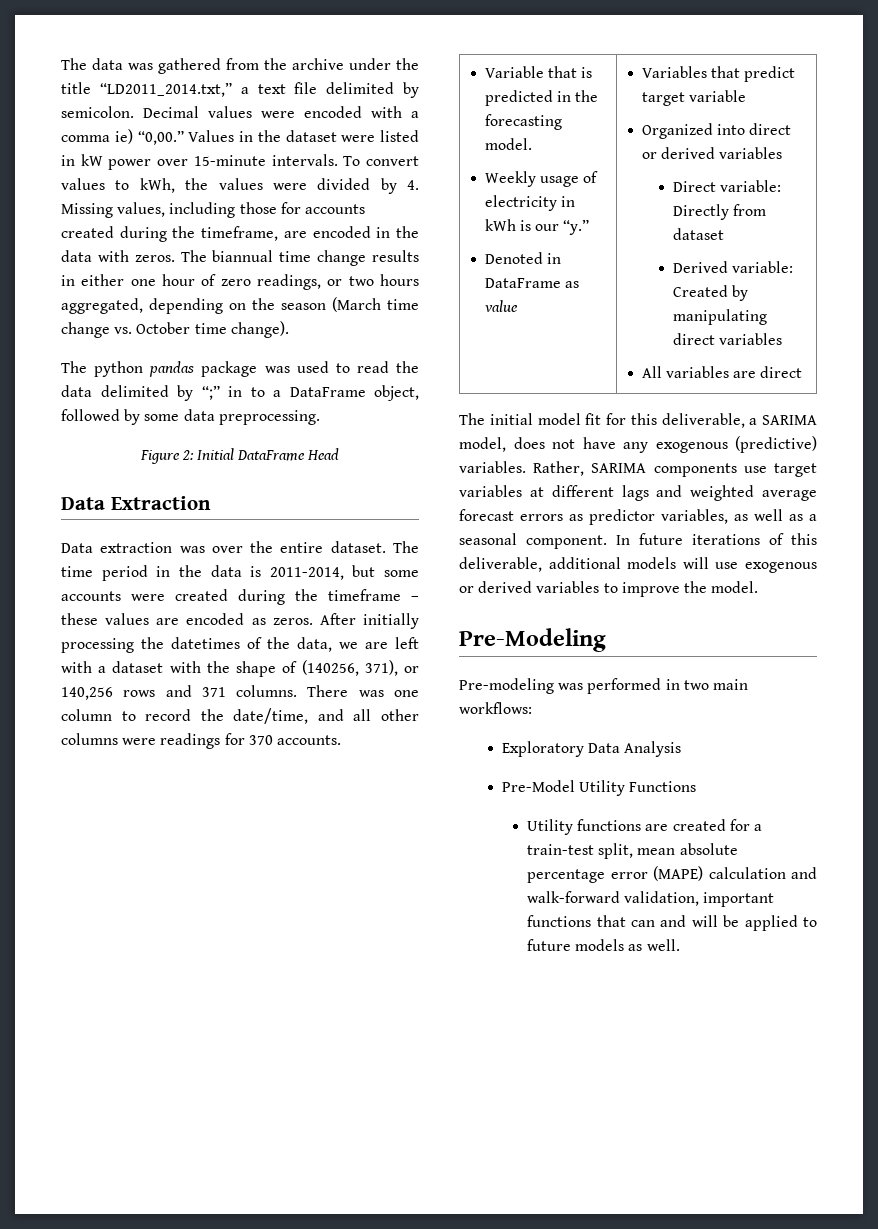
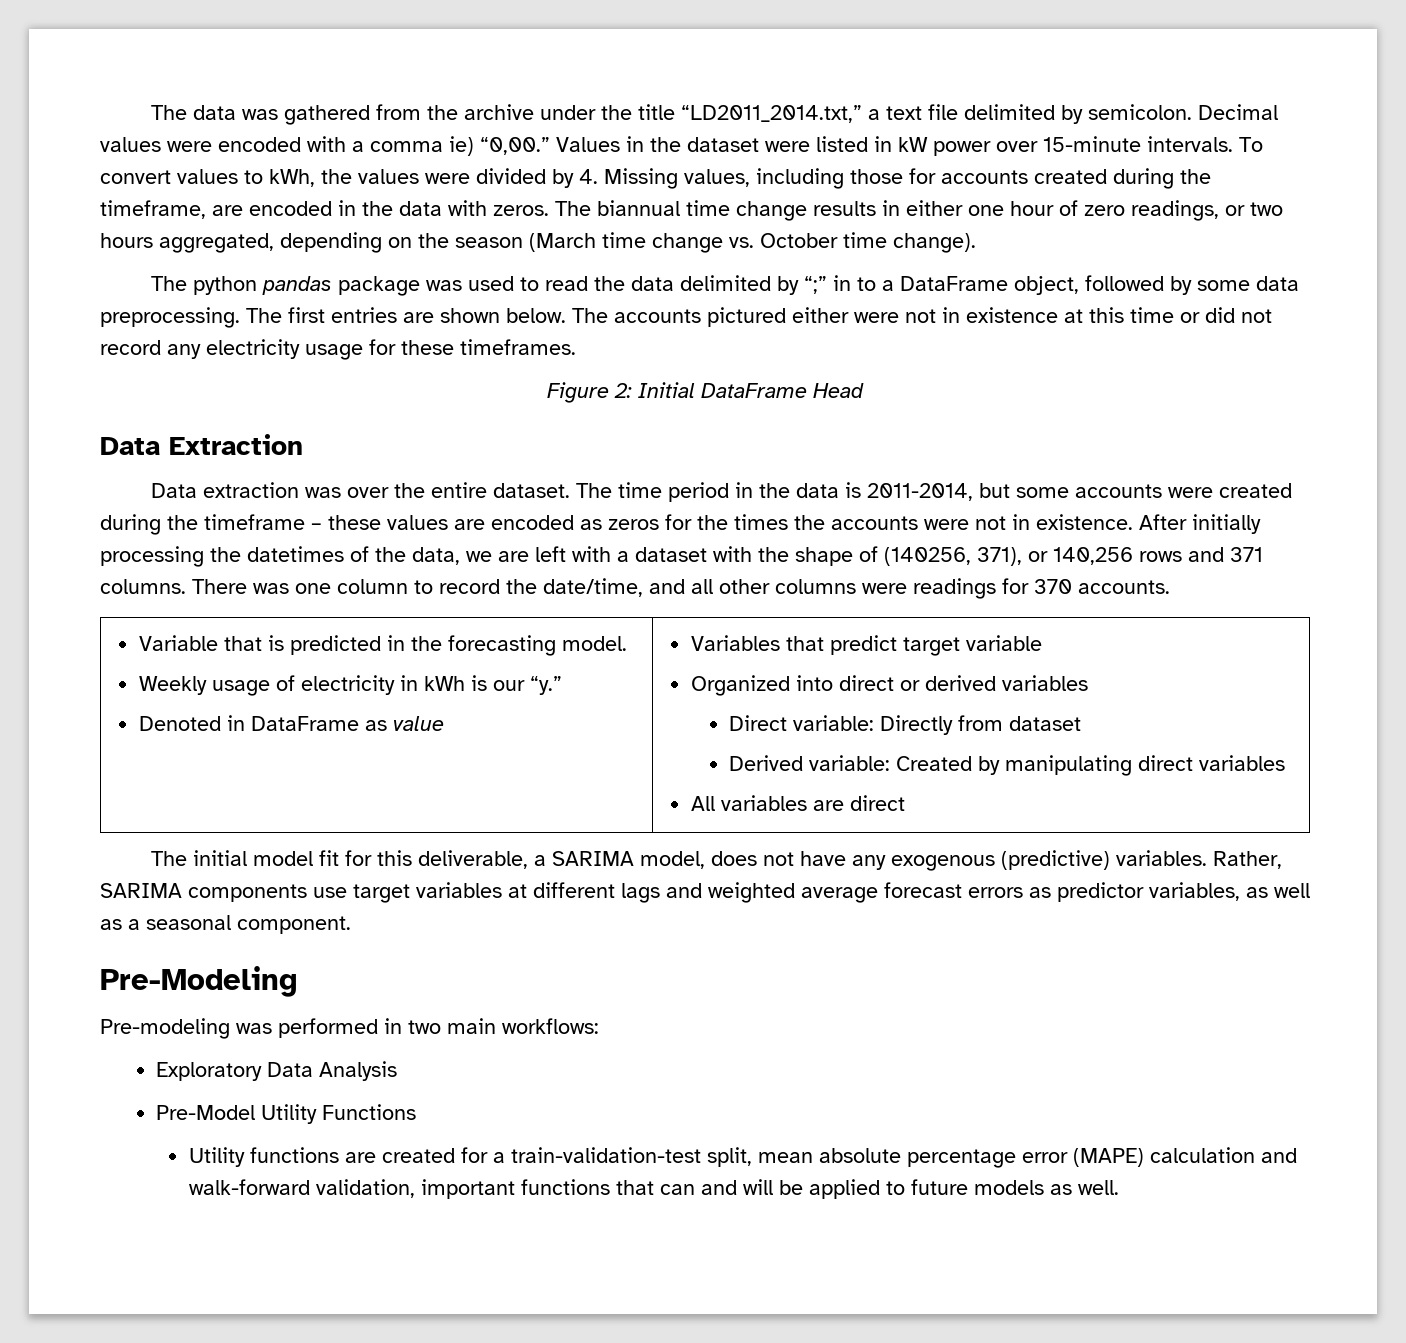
+ The first entries are shown below. The accounts pictured either were not in existence at this time or did not record any electricity usage for these timeframes.
- The time period in the data is 2011-2014, but some accounts were created during the timeframe – these values are encoded as zeros.
+ The time period in the data is 2011-2014, but some accounts were created during the timeframe – these values are encoded as zeros for the times the accounts were not in existence.
- In future iterations of this deliverable, additional models will use exogenous or derived variables to improve the model.
- Utility functions are created for a train-test split, mean absolute percentage error (MAPE) calculation and walk-forward validation, important functions that can and will be applied to future models as well.
+ Utility functions are created for a train-validation-test split, mean absolute percentage error (MAPE) calculation and walk-forward validation, important functions that can and will be applied to future models as well.

